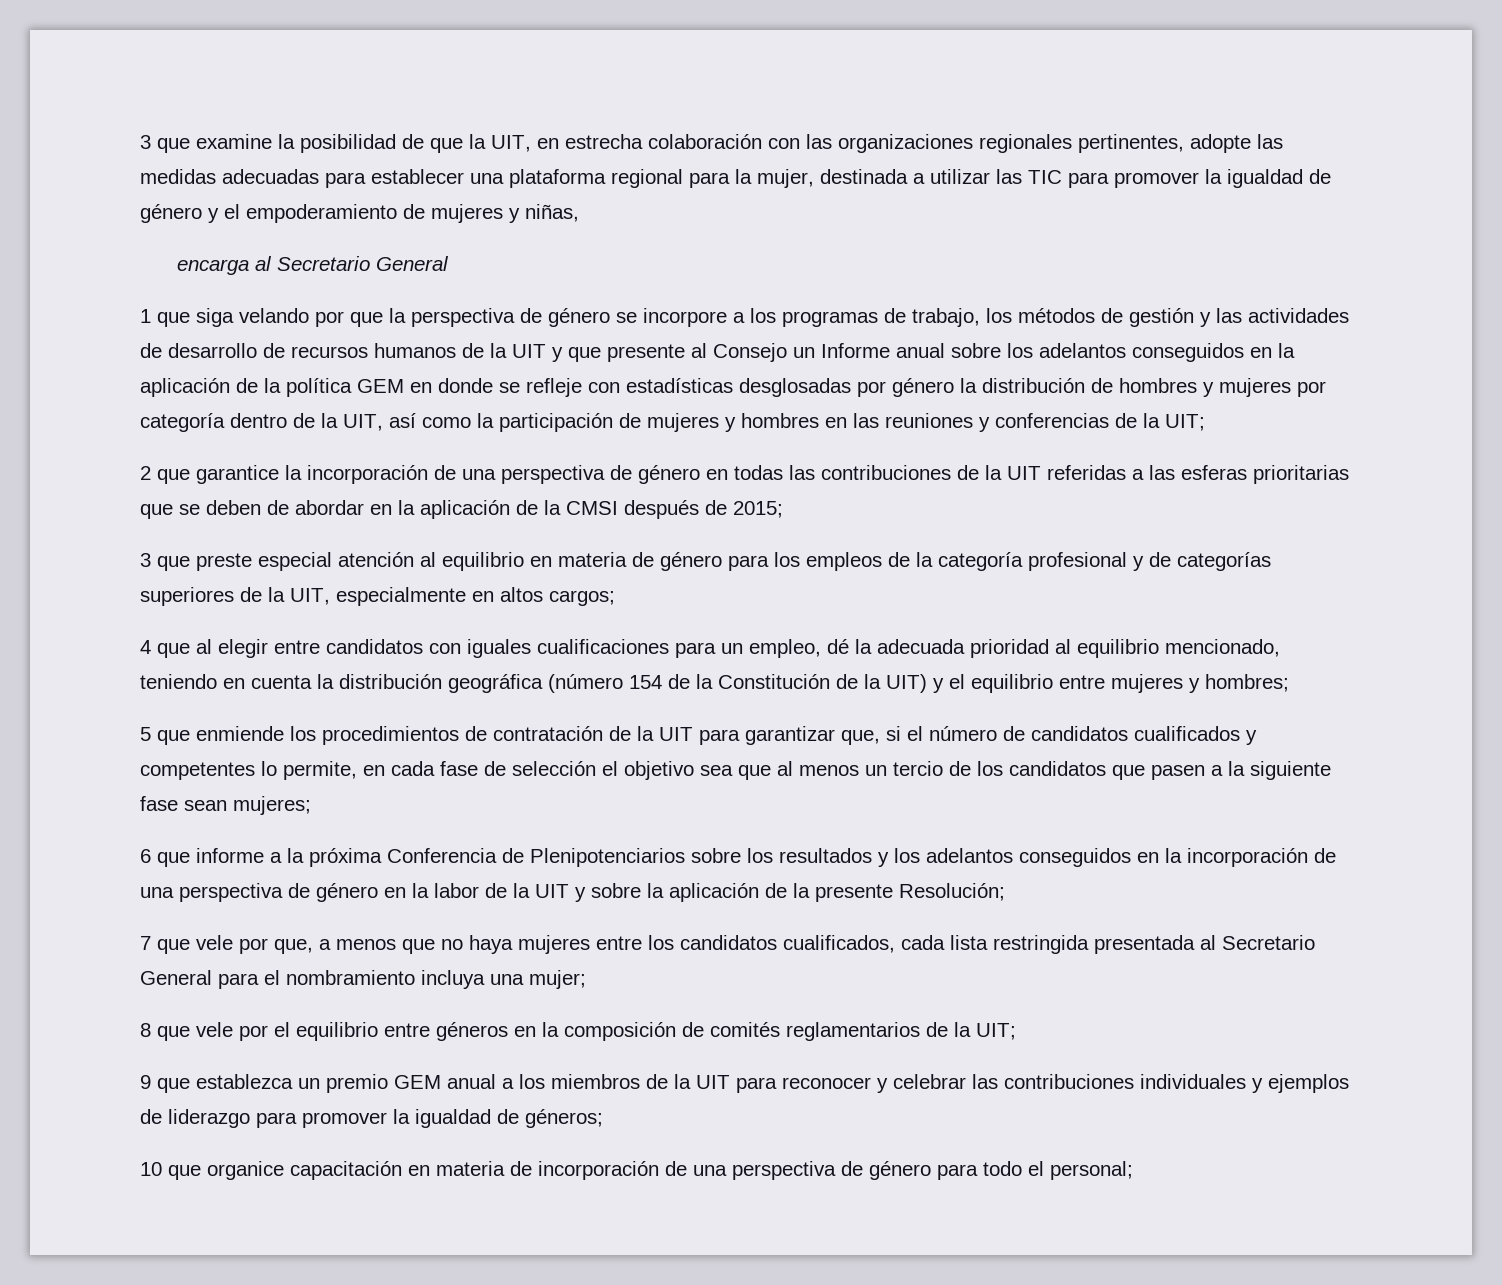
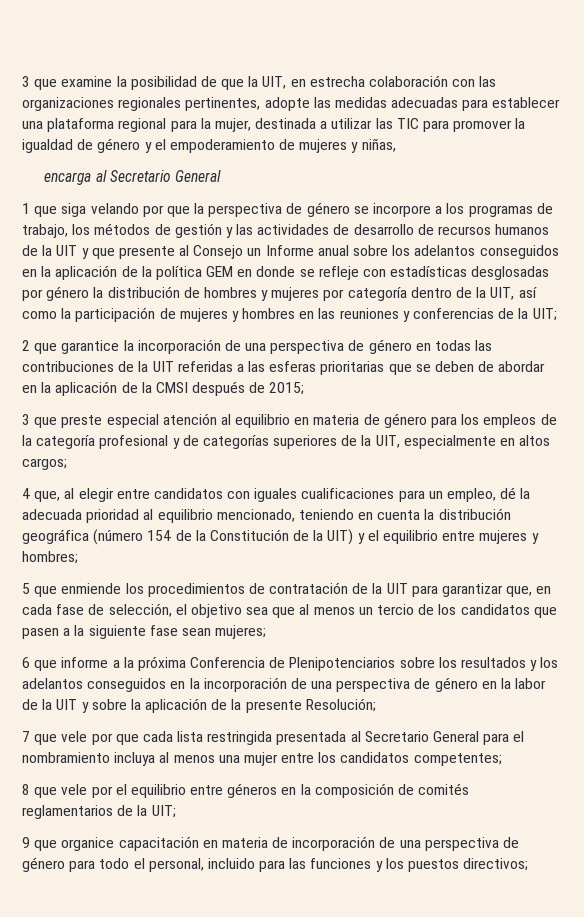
- 4 que al elegir entre candidatos con iguales cualificaciones para un empleo, dé la adecuada prioridad al equilibrio mencionado, teniendo en cuenta la distribución geográfica (número 154 de la Constitución de la UIT) y el equilibrio entre mujeres y hombres;
+ 4 que, al elegir entre candidatos con iguales cualificaciones para un empleo, dé la adecuada prioridad al equilibrio mencionado, teniendo en cuenta la distribución geográfica (número 154 de la Constitución de la UIT) y el equilibrio entre mujeres y hombres;
- 5 que enmiende los procedimientos de contratación de la UIT para garantizar que, si el número de candidatos cualificados y competentes lo permite, en cada fase de selección el objetivo sea que al menos un tercio de los candidatos que pasen a la siguiente fase sean mujeres;
+ 5 que enmiende los procedimientos de contratación de la UIT para garantizar que, en cada fase de selección, el objetivo sea que al menos un tercio de los candidatos que pasen a la siguiente fase sean mujeres;
- 7 que vele por que, a menos que no haya mujeres entre los candidatos cualificados, cada lista restringida presentada al Secretario General para el nombramiento incluya una mujer;
+ 7 que vele por que cada lista restringida presentada al Secretario General para el nombramiento incluya al menos una mujer entre los candidatos competentes;
- 9 que establezca un premio GEM anual a los miembros de la UIT para reconocer y celebrar las contribuciones individuales y ejemplos de liderazgo para promover la igualdad de géneros;
- 10 que organice capacitación en materia de incorporación de una perspectiva de género para todo el personal;
+ 9 que organice capacitación en materia de incorporación de una perspectiva de género para todo el personal, incluido para las funciones y los puestos directivos;

